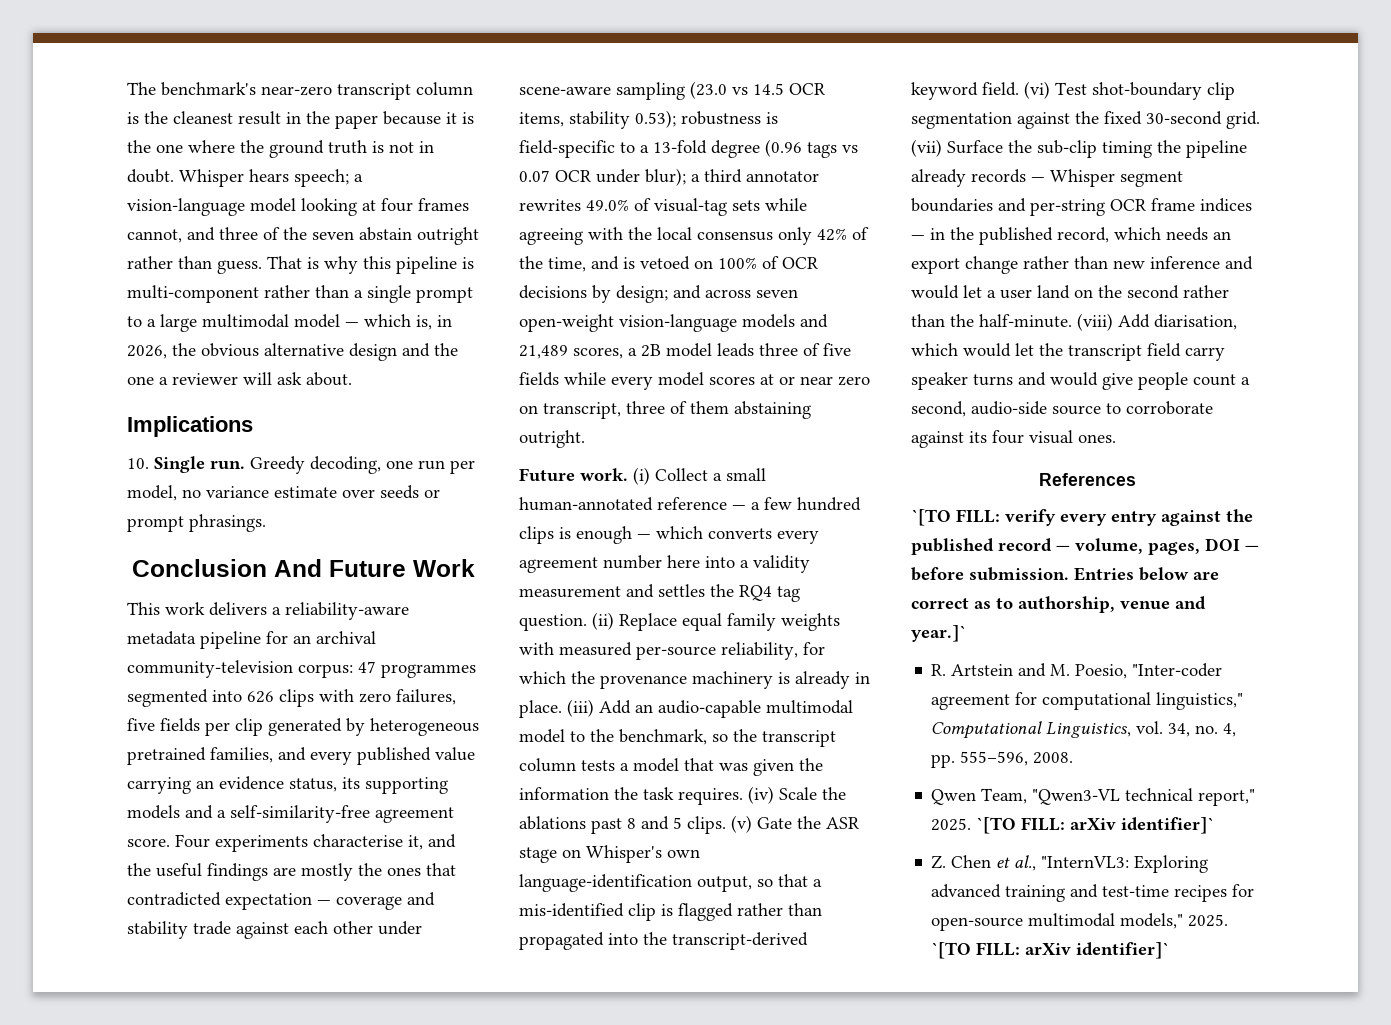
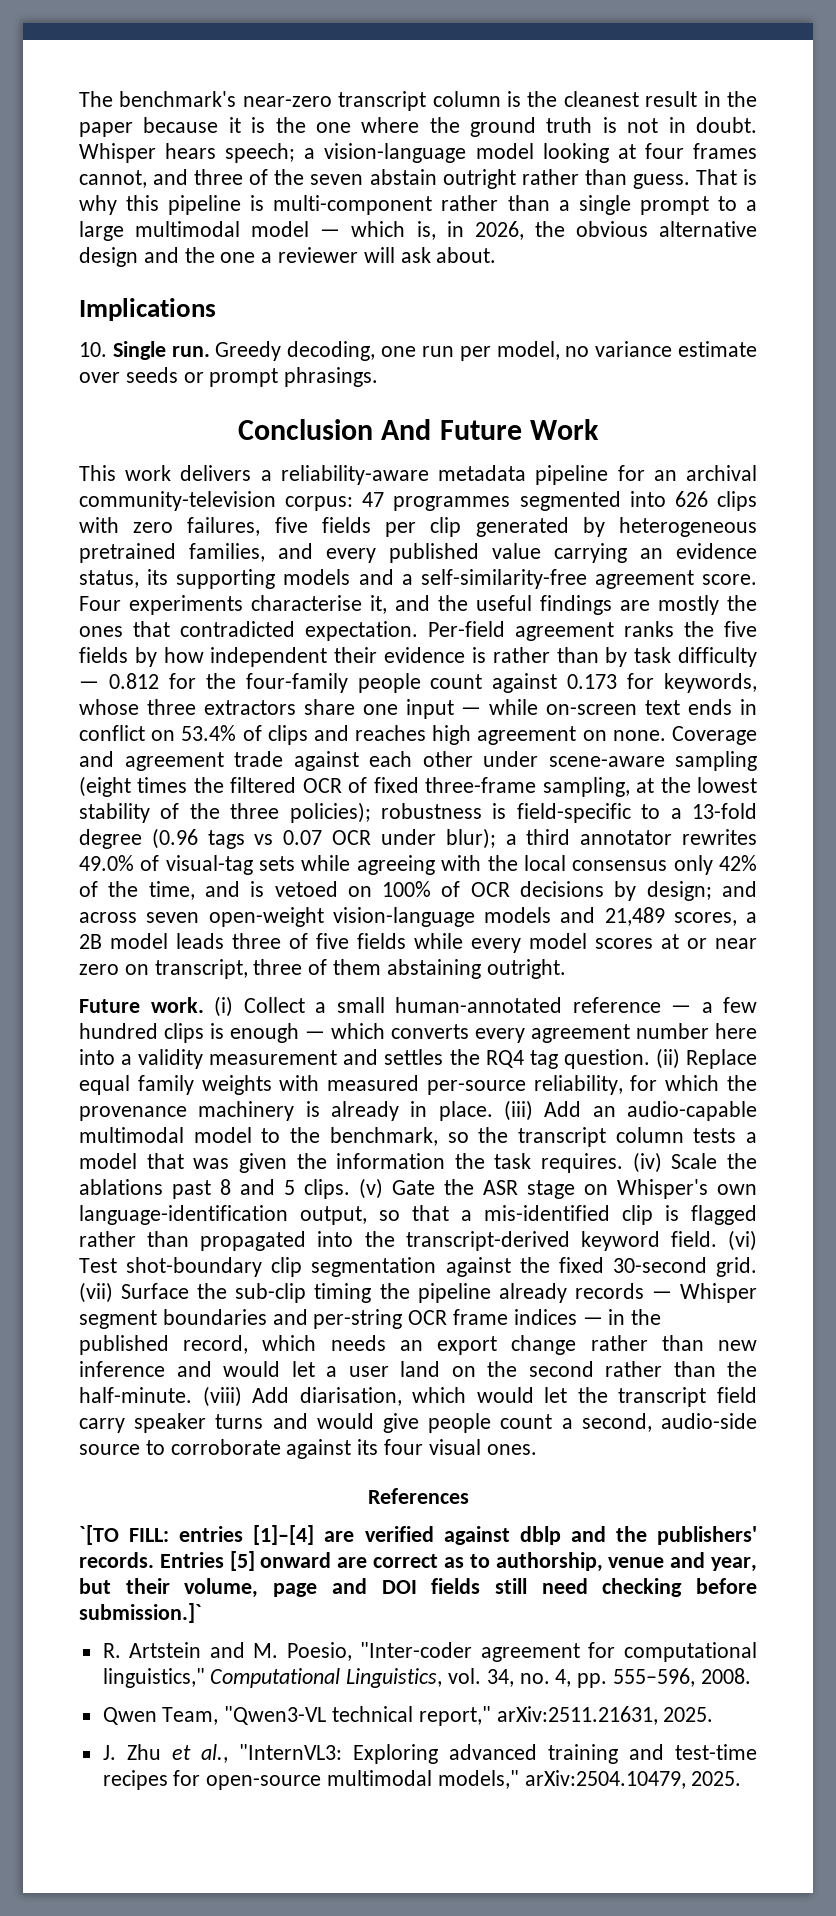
- Four experiments characterise it, and the useful findings are mostly the ones that contradicted expectation — coverage and stability trade against each other under scene-aware sampling (23.0 vs 14.5 OCR items, stability 0.53);
+ Four experiments characterise it, and the useful findings are mostly the ones that contradicted expectation. Per-field agreement ranks the five fields by how independent their evidence is rather than by task difficulty — 0.812 for the four-family people count against 0.173 for keywords, whose three extractors share one input — while on-screen text ends in conflict on 53.4% of clips and reaches high agreement on none. Coverage and agreement trade against each other under scene-aware sampling (eight times the filtered OCR of fixed three-frame sampling, at the lowest stability of the three policies);
- `[TO FILL: verify every entry against the published record — volume, pages, DOI — before submission. Entries below are correct as to authorship, venue and year.]`
+ `[TO FILL: entries [1]–[4] are verified against dblp and the publishers' records. Entries [5] onward are correct as to authorship, venue and year, but their volume, page and DOI fields still need checking before submission.]`
- Qwen Team, "Qwen3-VL technical report," 2025. `[TO FILL: arXiv identifier]`
- Z. Chen et al., "InternVL3: Exploring advanced training and test-time recipes for open-source multimodal models," 2025. `[TO FILL: arXiv identifier]`
+ Qwen Team, "Qwen3-VL technical report," arXiv:2511.21631, 2025.
+ J. Zhu et al., "InternVL3: Exploring advanced training and test-time recipes for open-source multimodal models," arXiv:2504.10479, 2025.

